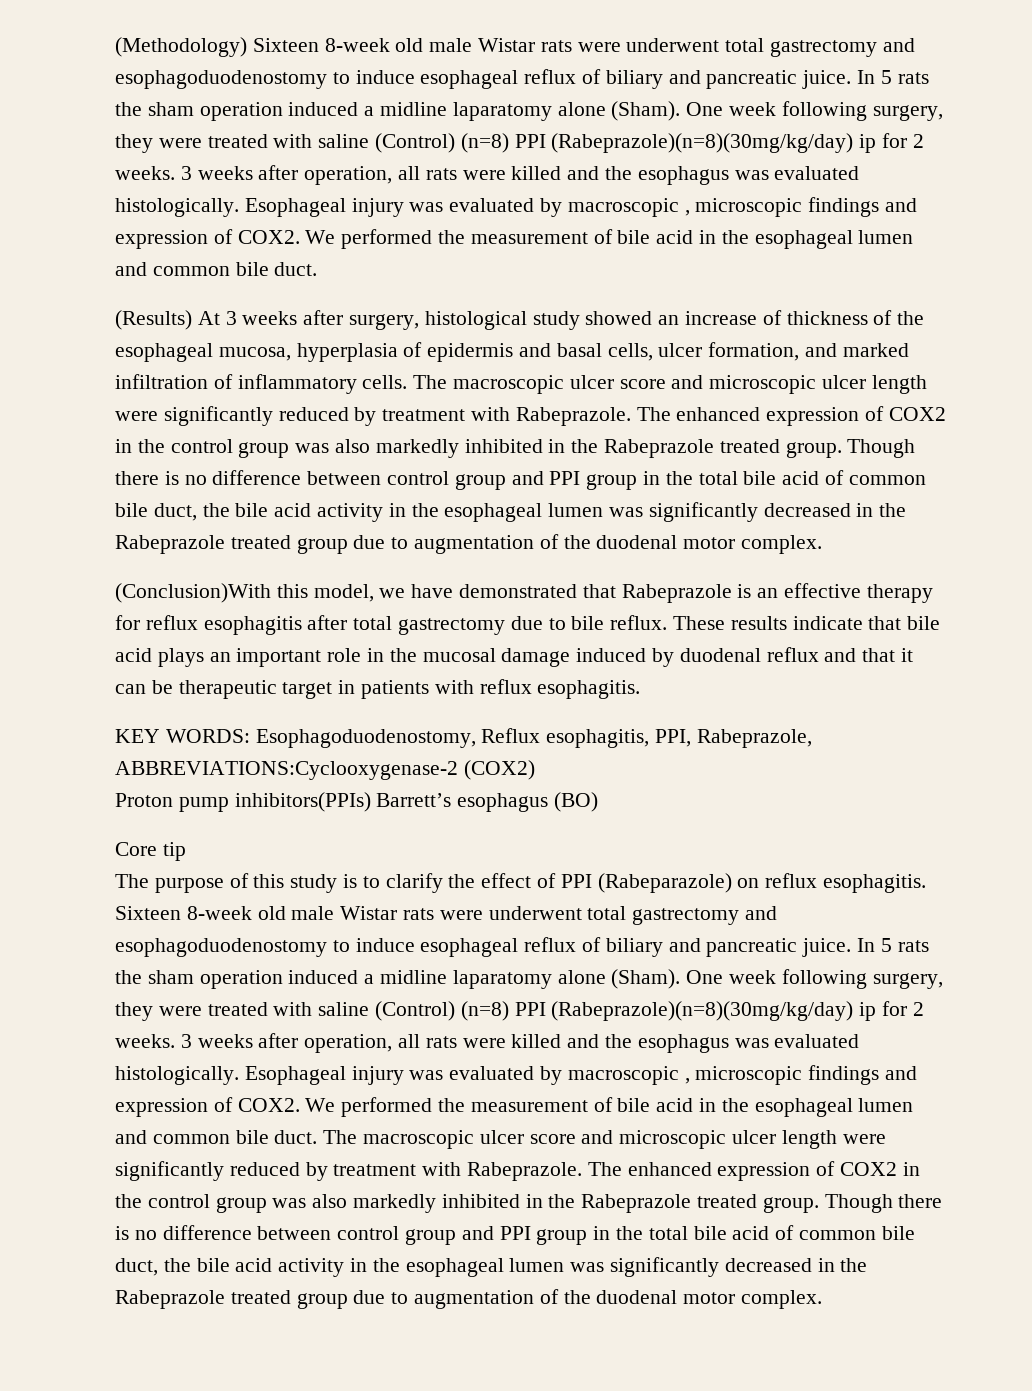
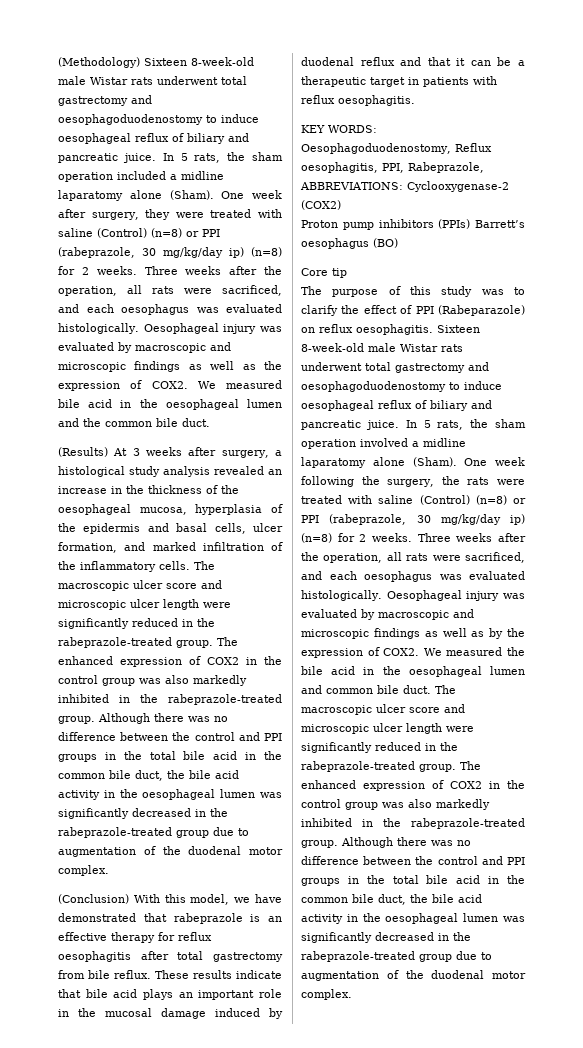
- (Methodology) Sixteen 8-week old male Wistar rats were underwent total gastrectomy and esophagoduodenostomy to induce esophageal reflux of biliary and pancreatic juice. In 5 rats the sham operation induced a midline laparatomy alone (Sham). One week following surgery, they were treated with saline (Control) (n=8) PPI (Rabeprazole)(n=8)(30mg/kg/day) ip for 2 weeks. 3 weeks after operation, all rats were killed and the esophagus was evaluated histologically. Esophageal injury was evaluated by macroscopic , microscopic findings and expression of COX2. We performed the measurement of bile acid in the esophageal lumen and common bile duct.
+ (Methodology) Sixteen 8-week-old male Wistar rats underwent total gastrectomy and oesophagoduodenostomy to induce oesophageal reflux of biliary and pancreatic juice. In 5 rats, the sham operation included a midline laparatomy alone (Sham). One week after surgery, they were treated with saline (Control) (n=8) or PPI (rabeprazole, 30 mg/kg/day ip) (n=8) for 2 weeks. Three weeks after the operation, all rats were sacrificed, and each oesophagus was evaluated histologically. Oesophageal injury was evaluated by macroscopic and microscopic findings as well as the expression of COX2. We measured bile acid in the oesophageal lumen and the common bile duct.
- (Results) At 3 weeks after surgery, histological study showed an increase of thickness of the esophageal mucosa, hyperplasia of epidermis and basal cells, ulcer formation, and marked infiltration of inflammatory cells. The macroscopic ulcer score and microscopic ulcer length were significantly reduced by treatment with Rabeprazole. The enhanced expression of COX2 in the control group was also markedly inhibited in the Rabeprazole treated group. Though there is no difference between control group and PPI group in the total bile acid of common bile duct, the bile acid activity in the esophageal lumen was significantly decreased in the Rabeprazole treated group due to augmentation of the duodenal motor complex.
+ (Results) At 3 weeks after surgery, a histological study analysis revealed an increase in the thickness of the oesophageal mucosa, hyperplasia of the epidermis and basal cells, ulcer formation, and marked infiltration of the inflammatory cells. The macroscopic ulcer score and microscopic ulcer length were significantly reduced in the rabeprazole-treated group. The enhanced expression of COX2 in the control group was also markedly inhibited in the rabeprazole-treated group. Although there was no difference between the control and PPI groups in the total bile acid in the common bile duct, the bile acid activity in the oesophageal lumen was significantly decreased in the rabeprazole-treated group due to augmentation of the duodenal motor complex.
- (Conclusion)With this model, we have demonstrated that Rabeprazole is an effective therapy for reflux esophagitis after total gastrectomy due to bile reflux.
+ (Conclusion) With this model, we have demonstrated that rabeprazole is an effective therapy for reflux oesophagitis after total gastrectomy from bile reflux.
- These results indicate that bile acid plays an important role in the mucosal damage induced by duodenal reflux and that it can be therapeutic target in patients with reflux esophagitis.
+ These results indicate that bile acid plays an important role in the mucosal damage induced by duodenal reflux and that it can be a therapeutic target in patients with reflux oesophagitis.
- KEY WORDS: Esophagoduodenostomy, Reflux esophagitis, PPI, Rabeprazole, ABBREVIATIONS:Cyclooxygenase-2 (COX2)
+ KEY WORDS: Oesophagoduodenostomy, Reflux oesophagitis, PPI, Rabeprazole, ABBREVIATIONS: Cyclooxygenase-2 (COX2)
- Proton pump inhibitors(PPIs) Barrett’s esophagus (BO)
+ Proton pump inhibitors (PPIs) Barrett’s oesophagus (BO)
- The purpose of this study is to clarify the effect of PPI (Rabeparazole) on reflux esophagitis. Sixteen 8-week old male Wistar rats were underwent total gastrectomy and esophagoduodenostomy to induce esophageal reflux of biliary and pancreatic juice. In 5 rats the sham operation induced a midline laparatomy alone (Sham). One week following surgery, they were treated with saline (Control) (n=8) PPI (Rabeprazole)(n=8)(30mg/kg/day) ip for 2 weeks. 3 weeks after operation, all rats were killed and the esophagus was evaluated histologically. Esophageal injury was evaluated by macroscopic , microscopic findings and expression of COX2. We performed the measurement of bile acid in the esophageal lumen and common bile duct. The macroscopic ulcer score and microscopic ulcer length were significantly reduced by treatment with Rabeprazole. The enhanced expression of COX2 in the control group was also markedly inhibited in the Rabeprazole treated group. Though there is no difference between control group and PPI group in the total bile acid of common bile duct, the bile acid activity in the esophageal lumen was significantly decreased in the Rabeprazole treated group due to augmentation of the duodenal motor complex.
+ The purpose of this study was to clarify the effect of PPI (Rabeparazole) on reflux oesophagitis. Sixteen 8-week-old male Wistar rats underwent total gastrectomy and oesophagoduodenostomy to induce oesophageal reflux of biliary and pancreatic juice. In 5 rats, the sham operation involved a midline laparatomy alone (Sham). One week following the surgery, the rats were treated with saline (Control) (n=8) or PPI (rabeprazole, 30 mg/kg/day ip) (n=8) for 2 weeks. Three weeks after the operation, all rats were sacrificed, and each oesophagus was evaluated histologically. Oesophageal injury was evaluated by macroscopic and microscopic findings as well as by the expression of COX2. We measured the bile acid in the oesophageal lumen and common bile duct. The macroscopic ulcer score and microscopic ulcer length were significantly reduced in the rabeprazole-treated group. The enhanced expression of COX2 in the control group was also markedly inhibited in the rabeprazole-treated group. Although there was no difference between the control and PPI groups in the total bile acid in the common bile duct, the bile acid activity in the oesophageal lumen was significantly decreased in the rabeprazole-treated group due to augmentation of the duodenal motor complex.

